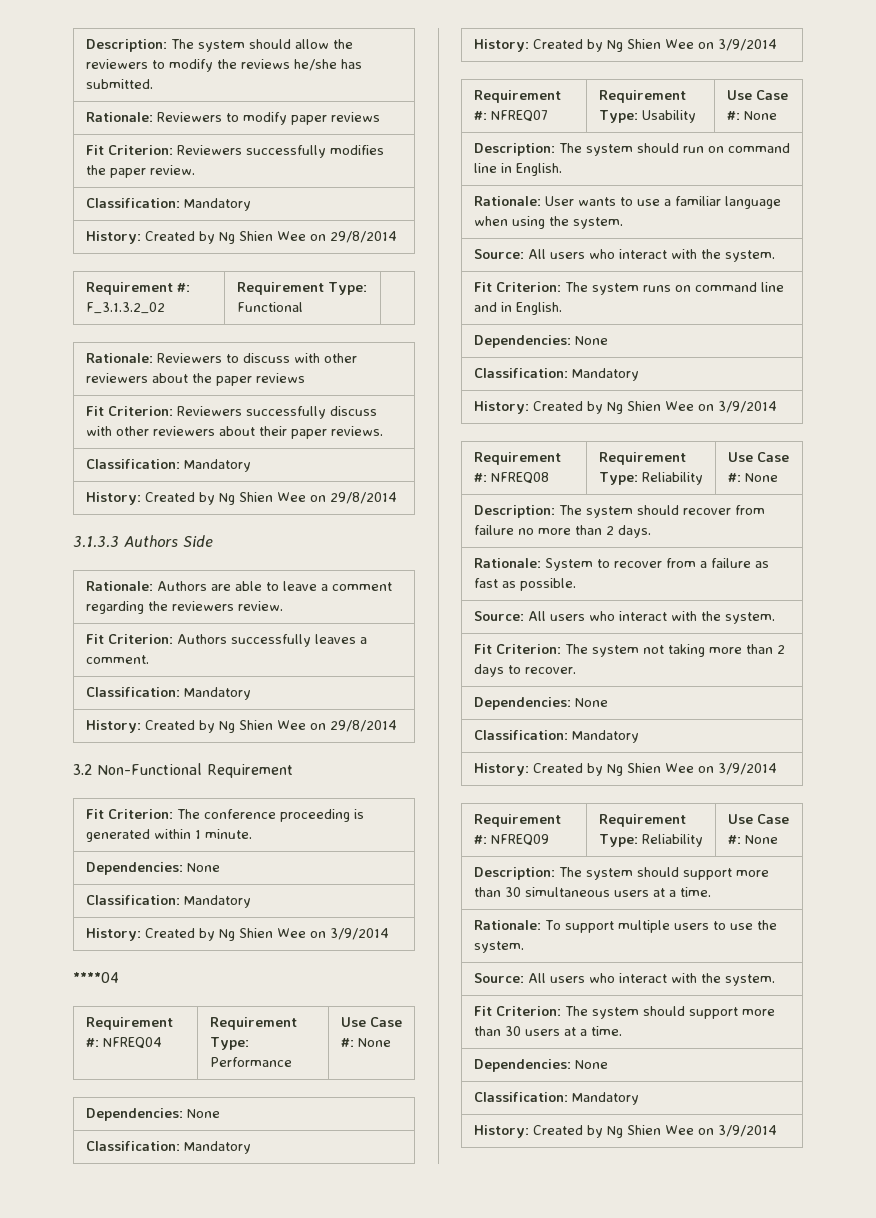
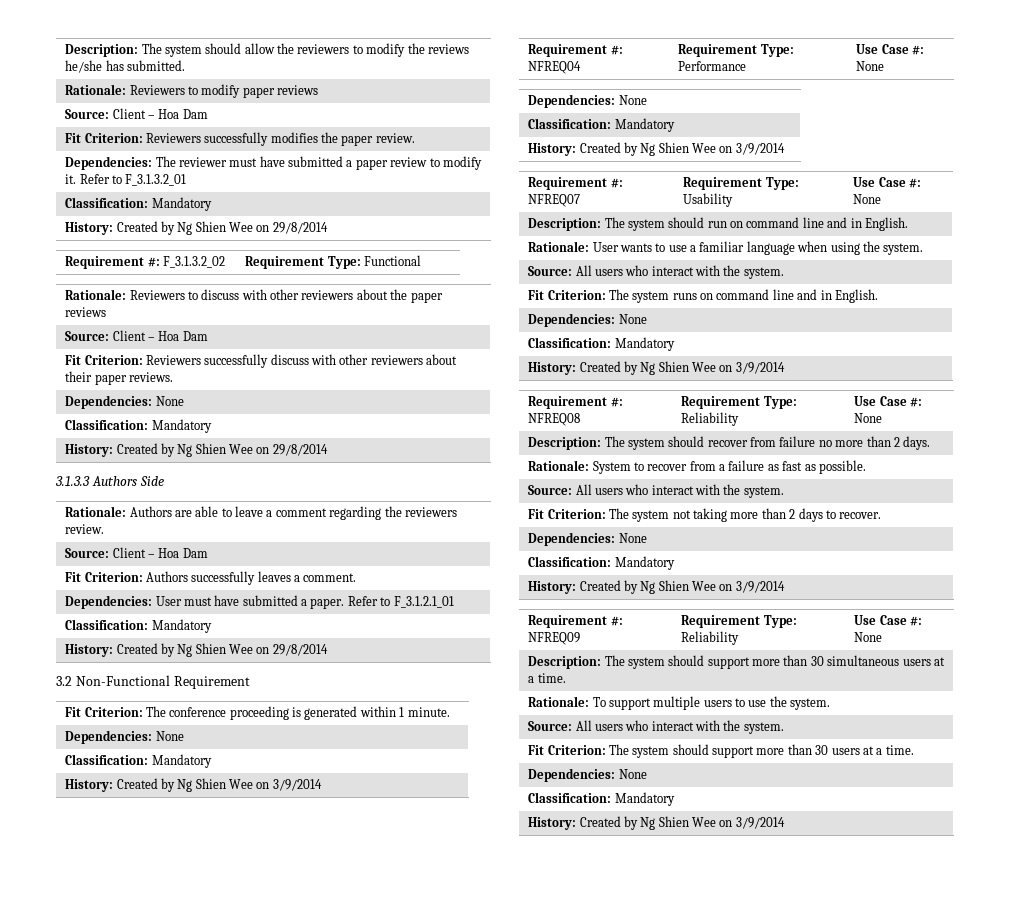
  Rationale: Reviewers to modify paper reviews
+ Source: Client – Hoa Dam
+ Dependencies: The reviewer must have submitted a paper review to modify it. Refer to F_3.1.3.2_01
  Rationale: Reviewers to discuss with other reviewers about the paper reviews
+ Source: Client – Hoa Dam
  Fit Criterion: Reviewers successfully discuss with other reviewers about their paper reviews.
+ Dependencies: None
  Rationale: Authors are able to leave a comment regarding the reviewers review.
+ Source: Client – Hoa Dam
+ Dependencies: User must have submitted a paper. Refer to F_3.1.2.1_01
- ****04
- Description: The system should run on command line in English.
+ Description: The system should run on command line and in English.

